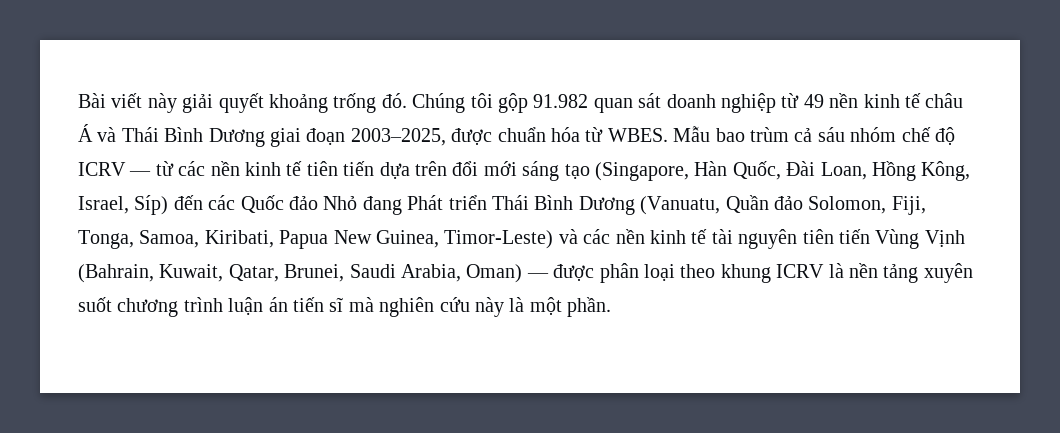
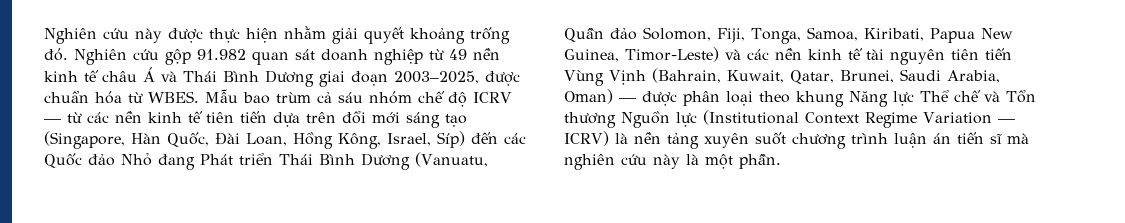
- Bài viết này giải quyết khoảng trống đó.
+ Nghiên cứu này được thực hiện nhằm giải quyết khoảng trống đó.
- Chúng tôi gộp 91.982 quan sát doanh nghiệp từ 49 nền kinh tế châu Á và Thái Bình Dương giai đoạn 2003–2025, được chuẩn hóa từ WBES.
+ Nghiên cứu gộp 91.982 quan sát doanh nghiệp từ 49 nền kinh tế châu Á và Thái Bình Dương giai đoạn 2003–2025, được chuẩn hóa từ WBES.
- Mẫu bao trùm cả sáu nhóm chế độ ICRV — từ các nền kinh tế tiên tiến dựa trên đổi mới sáng tạo (Singapore, Hàn Quốc, Đài Loan, Hồng Kông, Israel, Síp) đến các Quốc đảo Nhỏ đang Phát triển Thái Bình Dương (Vanuatu, Quần đảo Solomon, Fiji, Tonga, Samoa, Kiribati, Papua New Guinea, Timor-Leste) và các nền kinh tế tài nguyên tiên tiến Vùng Vịnh (Bahrain, Kuwait, Qatar, Brunei, Saudi Arabia, Oman) — được phân loại theo khung ICRV là nền tảng xuyên suốt chương trình luận án tiến sĩ mà nghiên cứu này là một phần.
+ Mẫu bao trùm cả sáu nhóm chế độ ICRV — từ các nền kinh tế tiên tiến dựa trên đổi mới sáng tạo (Singapore, Hàn Quốc, Đài Loan, Hồng Kông, Israel, Síp) đến các Quốc đảo Nhỏ đang Phát triển Thái Bình Dương (Vanuatu, Quần đảo Solomon, Fiji, Tonga, Samoa, Kiribati, Papua New Guinea, Timor-Leste) và các nền kinh tế tài nguyên tiên tiến Vùng Vịnh (Bahrain, Kuwait, Qatar, Brunei, Saudi Arabia, Oman) — được phân loại theo khung Năng lực Thể chế và Tổn thương Nguồn lực (Institutional Context Regime Variation — ICRV) là nền tảng xuyên suốt chương trình luận án tiến sĩ mà nghiên cứu này là một phần.

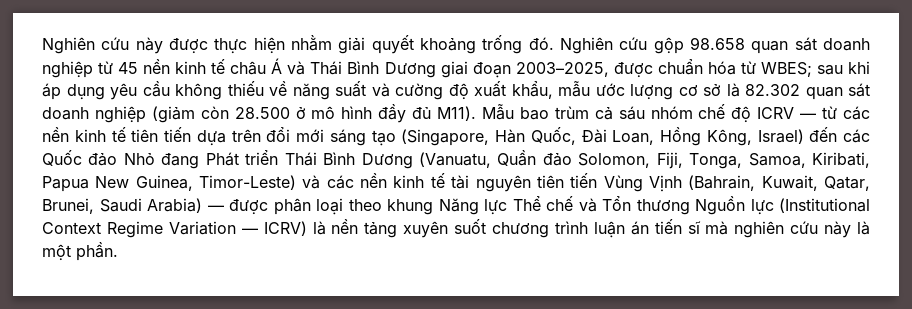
- Nghiên cứu gộp 91.982 quan sát doanh nghiệp từ 49 nền kinh tế châu Á và Thái Bình Dương giai đoạn 2003–2025, được chuẩn hóa từ WBES.
+ Nghiên cứu gộp 98.658 quan sát doanh nghiệp từ 45 nền kinh tế châu Á và Thái Bình Dương giai đoạn 2003–2025, được chuẩn hóa từ WBES; sau khi áp dụng yêu cầu không thiếu về năng suất và cường độ xuất khẩu, mẫu ước lượng cơ sở là 82.302 quan sát doanh nghiệp (giảm còn 28.500 ở mô hình đầy đủ M11).
- Mẫu bao trùm cả sáu nhóm chế độ ICRV — từ các nền kinh tế tiên tiến dựa trên đổi mới sáng tạo (Singapore, Hàn Quốc, Đài Loan, Hồng Kông, Israel, Síp) đến các Quốc đảo Nhỏ đang Phát triển Thái Bình Dương (Vanuatu, Quần đảo Solomon, Fiji, Tonga, Samoa, Kiribati, Papua New Guinea, Timor-Leste) và các nền kinh tế tài nguyên tiên tiến Vùng Vịnh (Bahrain, Kuwait, Qatar, Brunei, Saudi Arabia, Oman) — được phân loại theo khung Năng lực Thể chế và Tổn thương Nguồn lực (Institutional Context Regime Variation — ICRV) là nền tảng xuyên suốt chương trình luận án tiến sĩ mà nghiên cứu này là một phần.
+ Mẫu bao trùm cả sáu nhóm chế độ ICRV — từ các nền kinh tế tiên tiến dựa trên đổi mới sáng tạo (Singapore, Hàn Quốc, Đài Loan, Hồng Kông, Israel) đến các Quốc đảo Nhỏ đang Phát triển Thái Bình Dương (Vanuatu, Quần đảo Solomon, Fiji, Tonga, Samoa, Kiribati, Papua New Guinea, Timor-Leste) và các nền kinh tế tài nguyên tiên tiến Vùng Vịnh (Bahrain, Kuwait, Qatar, Brunei, Saudi Arabia) — được phân loại theo khung Năng lực Thể chế và Tổn thương Nguồn lực (Institutional Context Regime Variation — ICRV) là nền tảng xuyên suốt chương trình luận án tiến sĩ mà nghiên cứu này là một phần.

